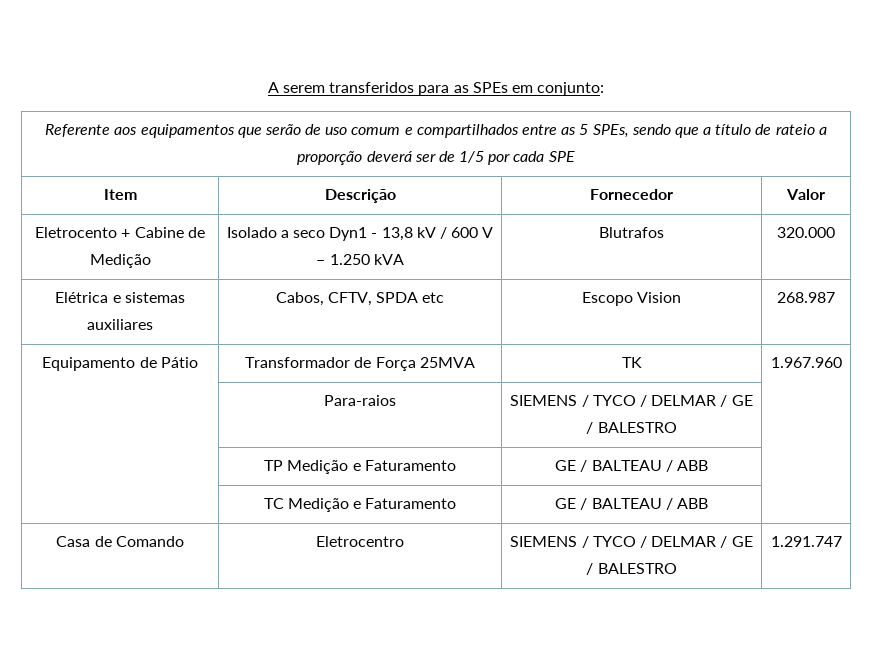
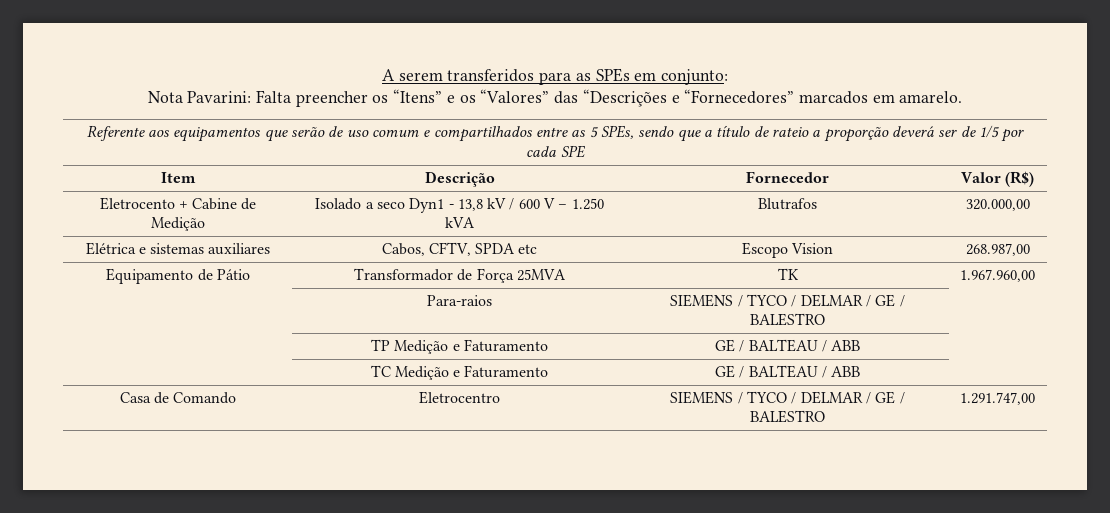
+ Nota Pavarini: Falta preencher os “Itens” e os “Valores” das “Descrições e “Fornecedores” marcados em amarelo.
- Item | Descrição | Fornecedor | Valor
+ Item | Descrição | Fornecedor | Valor (R$)
- Eletrocento + Cabine de Medição | Isolado a seco Dyn1 - 13,8 kV / 600 V – 1.250 kVA | Blutrafos | 320.000
+ Eletrocento + Cabine de Medição | Isolado a seco Dyn1 - 13,8 kV / 600 V – 1.250 kVA | Blutrafos | 320.000,00
- Elétrica e sistemas auxiliares | Cabos, CFTV, SPDA etc | Escopo Vision | 268.987
+ Elétrica e sistemas auxiliares | Cabos, CFTV, SPDA etc | Escopo Vision | 268.987,00
- Equipamento de Pátio | Transformador de Força 25MVA | TK | 1.967.960
+ Equipamento de Pátio | Transformador de Força 25MVA | TK | 1.967.960,00
- Casa de Comando | Eletrocentro | SIEMENS / TYCO / DELMAR / GE / BALESTRO | 1.291.747
+ Casa de Comando | Eletrocentro | SIEMENS / TYCO / DELMAR / GE / BALESTRO | 1.291.747,00

